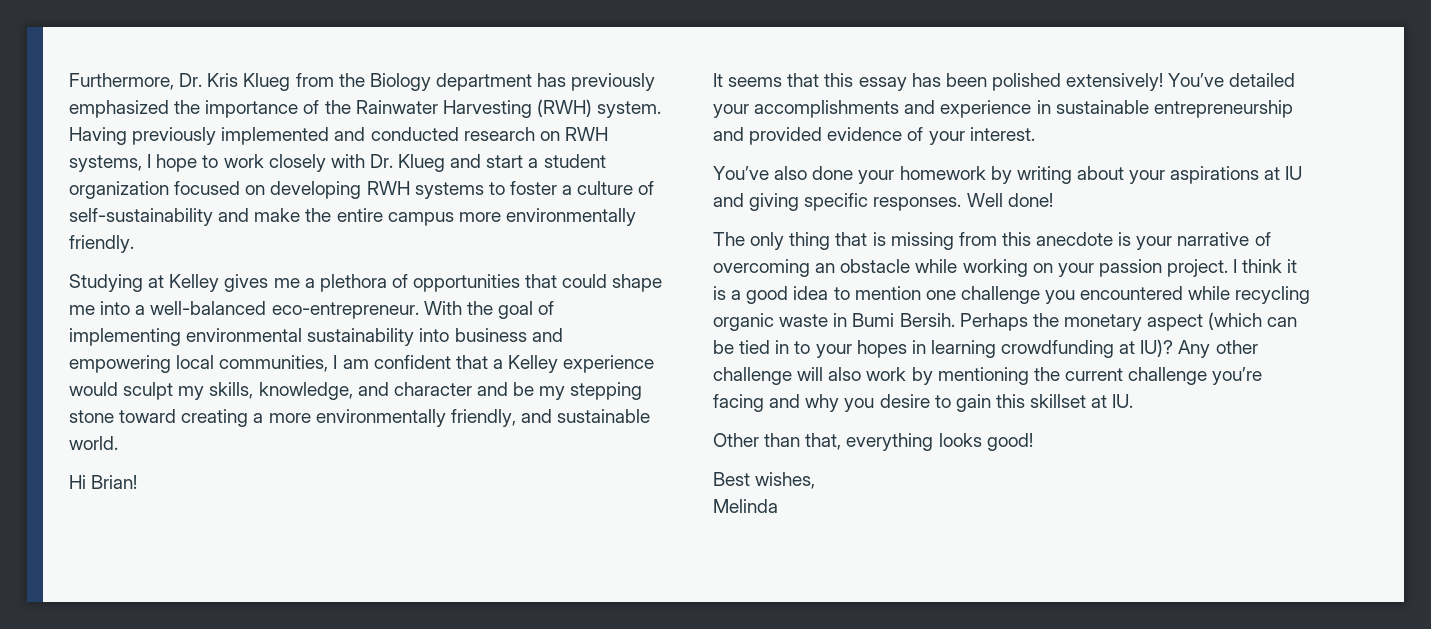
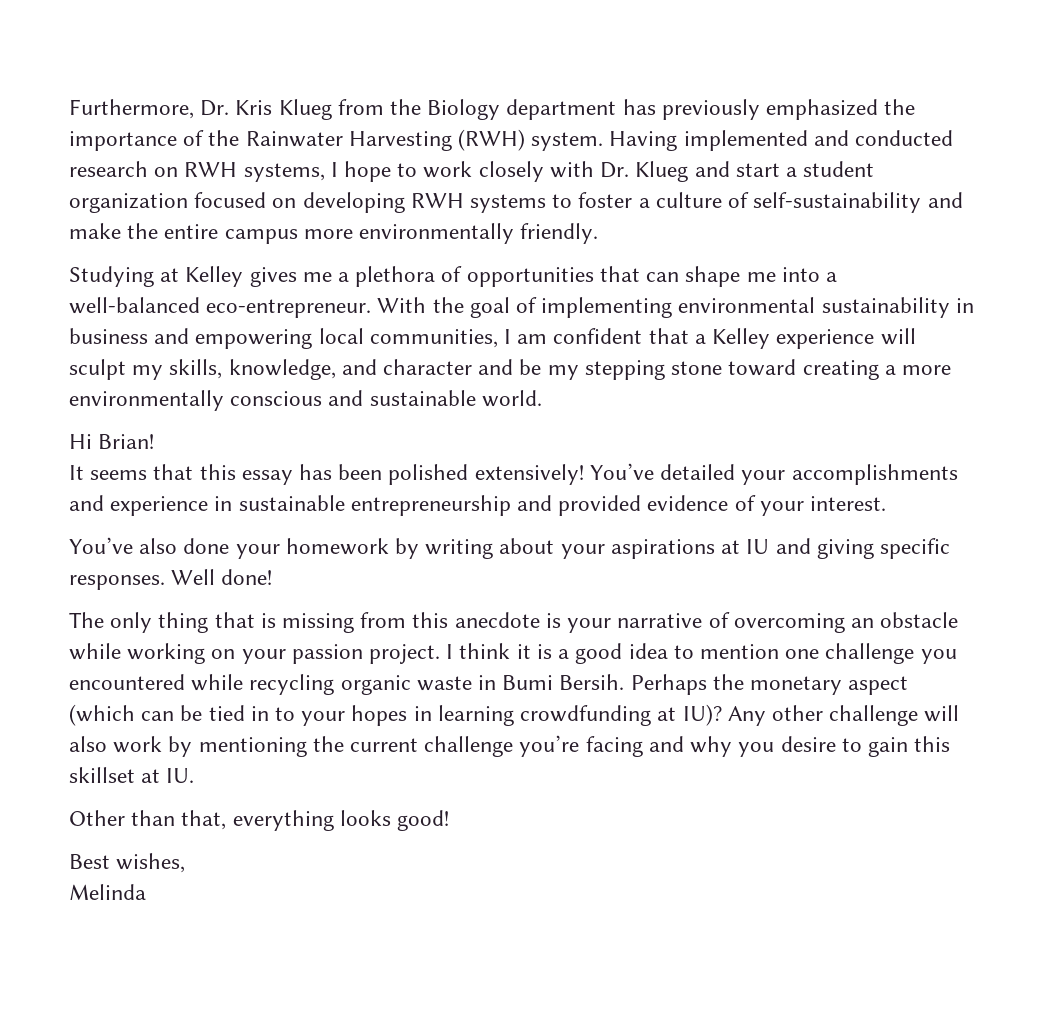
- Having previously implemented and conducted research on RWH systems, I hope to work closely with Dr. Klueg and start a student organization focused on developing RWH systems to foster a culture of self-sustainability and make the entire campus more environmentally friendly.
+ Having implemented and conducted research on RWH systems, I hope to work closely with Dr. Klueg and start a student organization focused on developing RWH systems to foster a culture of self-sustainability and make the entire campus more environmentally friendly.
- Studying at Kelley gives me a plethora of opportunities that could shape me into a well-balanced eco-entrepreneur.
+ Studying at Kelley gives me a plethora of opportunities that can shape me into a well-balanced eco-entrepreneur.
- With the goal of implementing environmental sustainability into business and empowering local communities, I am confident that a Kelley experience would sculpt my skills, knowledge, and character and be my stepping stone toward creating a more environmentally friendly, and sustainable world.
+ With the goal of implementing environmental sustainability in business and empowering local communities, I am confident that a Kelley experience will sculpt my skills, knowledge, and character and be my stepping stone toward creating a more environmentally conscious and sustainable world.

